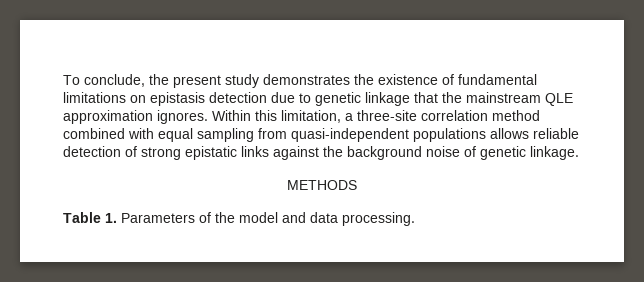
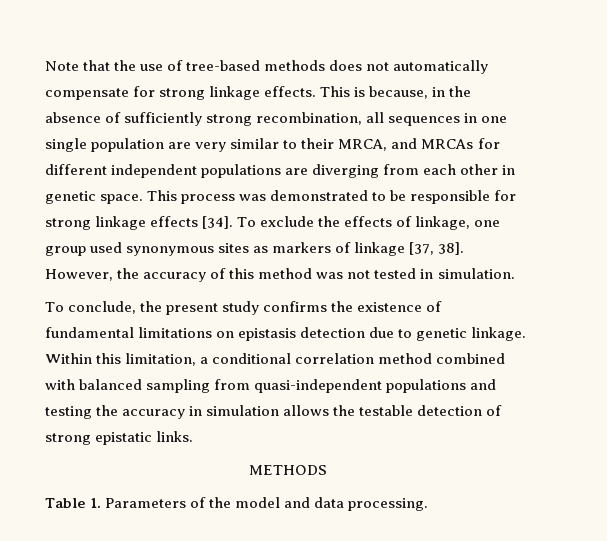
+ Note that the use of tree-based methods does not automatically compensate for strong linkage effects. This is because, in the absence of sufficiently strong recombination, all sequences in one single population are very similar to their MRCA, and MRCAs for different independent populations are diverging from each other in genetic space. This process was demonstrated to be responsible for strong linkage effects [34]. To exclude the effects of linkage, one group used synonymous sites as markers of linkage [37, 38]. However, the accuracy of this method was not tested in simulation.
- To conclude, the present study demonstrates the existence of fundamental limitations on epistasis detection due to genetic linkage that the mainstream QLE approximation ignores.
+ To conclude, the present study confirms the existence of fundamental limitations on epistasis detection due to genetic linkage.
- Within this limitation, a three-site correlation method combined with equal sampling from quasi-independent populations allows reliable detection of strong epistatic links against the background noise of genetic linkage.
+ Within this limitation, a conditional correlation method combined with balanced sampling from quasi-independent populations and testing the accuracy in simulation allows the testable detection of strong epistatic links.

